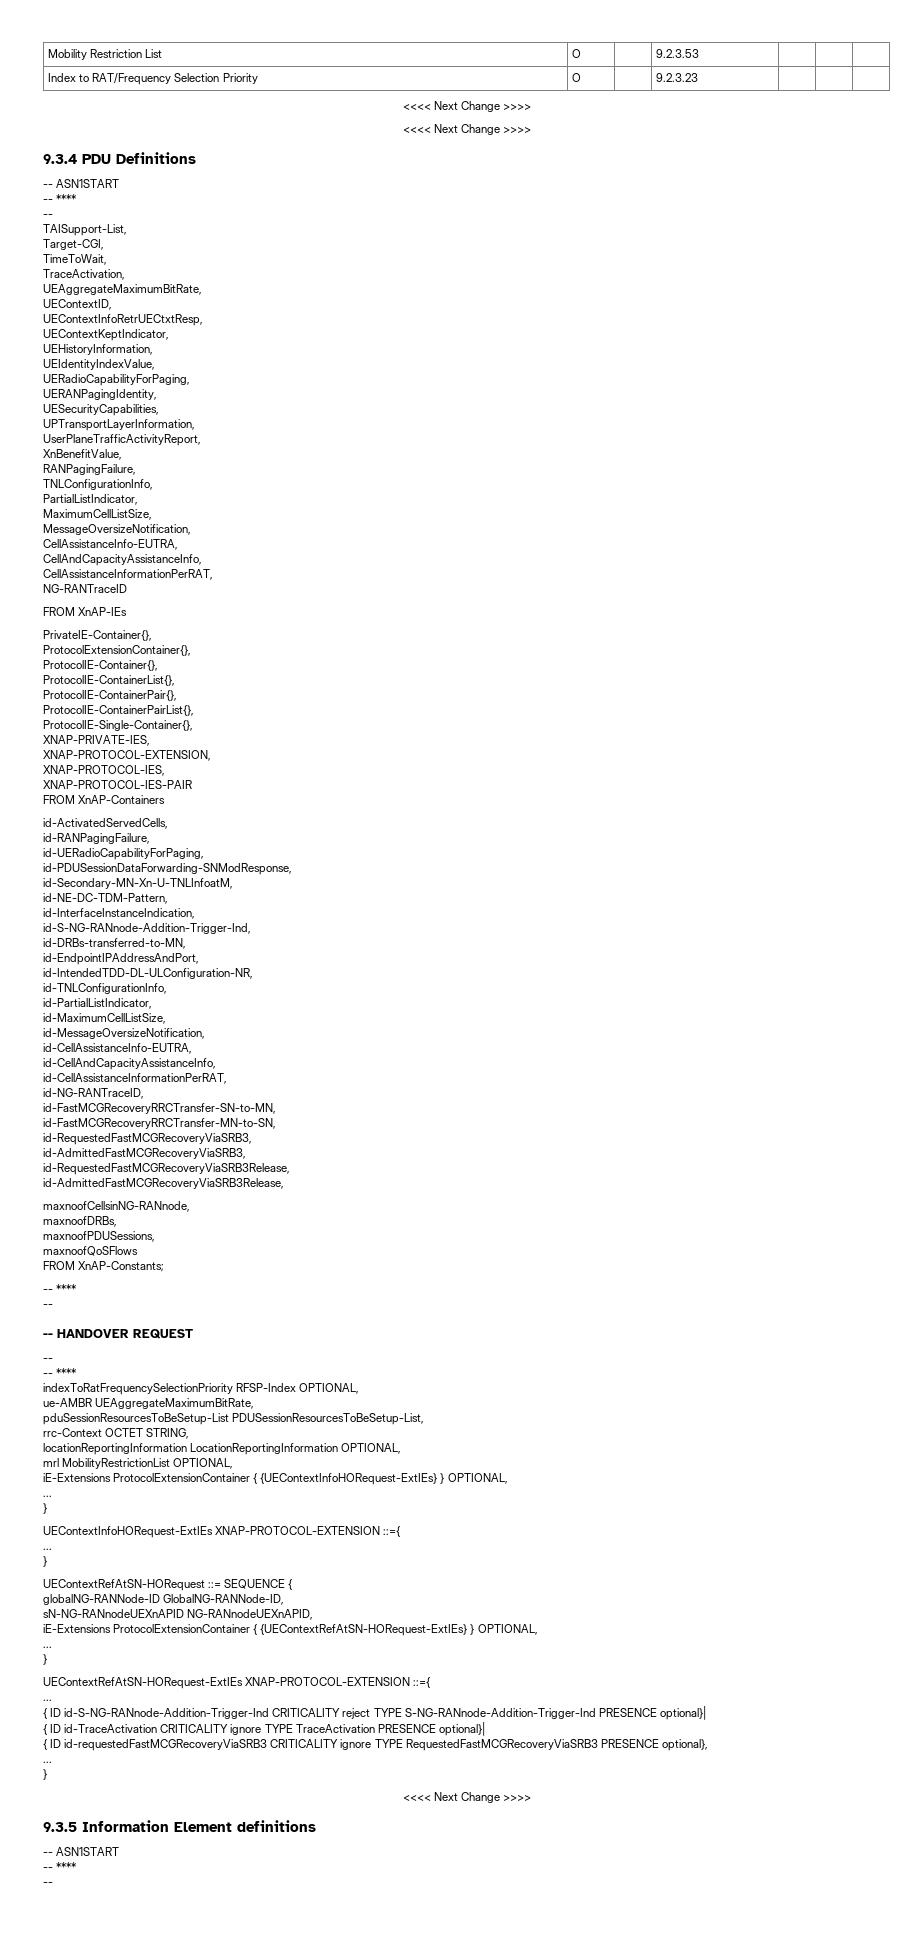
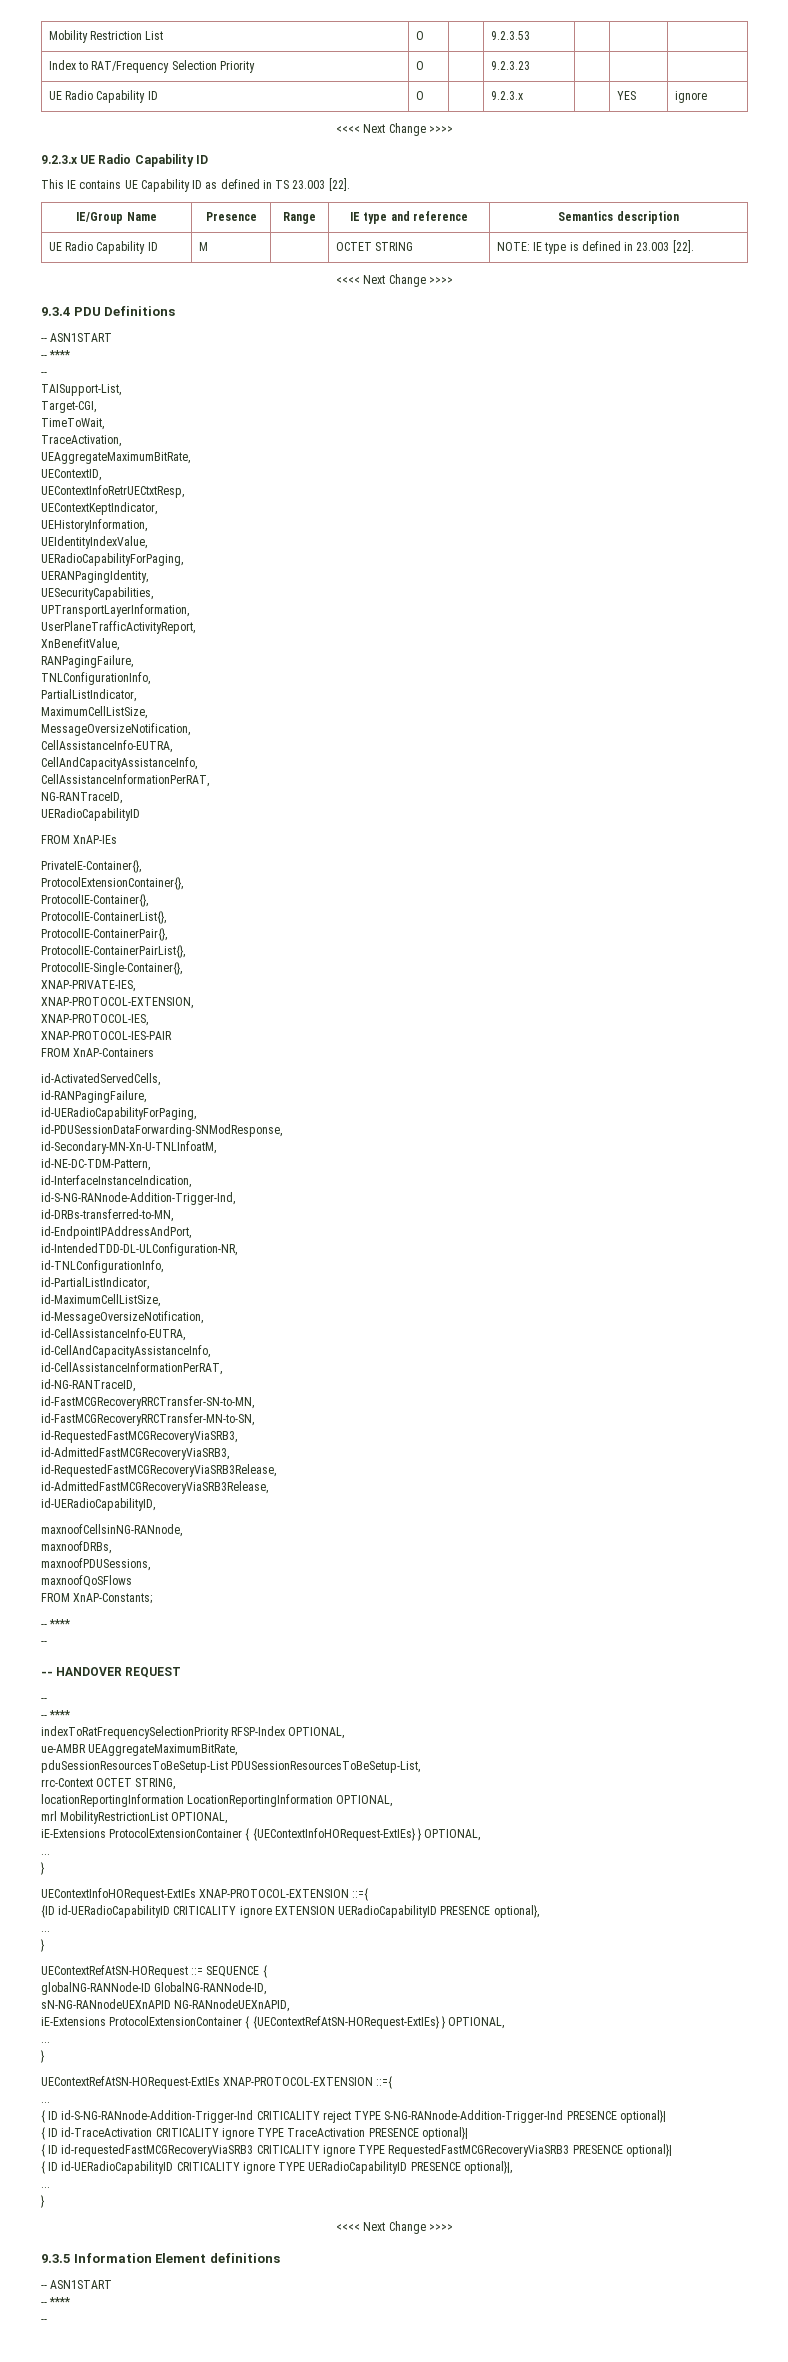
  Index to RAT/Frequency Selection Priority | O | | 9.2.3.23 | | |
+ UE Radio Capability ID | O | | 9.2.3.x | | YES | ignore
  <<<< Next Change >>>>
+ 9.2.3.x UE Radio Capability ID
+ This IE contains UE Capability ID as defined in TS 23.003 [22].
+ IE/Group Name | Presence | Range | IE type and reference | Semantics description
+ UE Radio Capability ID | M | | OCTET STRING | NOTE: IE type is defined in 23.003 [22].
- NG-RANTraceID
+ NG-RANTraceID,
+ UERadioCapabilityID
+ id-UERadioCapabilityID,
+ {ID id-UERadioCapabilityID CRITICALITY ignore EXTENSION UERadioCapabilityID PRESENCE optional},
- { ID id-requestedFastMCGRecoveryViaSRB3 CRITICALITY ignore TYPE RequestedFastMCGRecoveryViaSRB3 PRESENCE optional},
+ { ID id-requestedFastMCGRecoveryViaSRB3 CRITICALITY ignore TYPE RequestedFastMCGRecoveryViaSRB3 PRESENCE optional}|
+ { ID id-UERadioCapabilityID CRITICALITY ignore TYPE UERadioCapabilityID PRESENCE optional}|,

